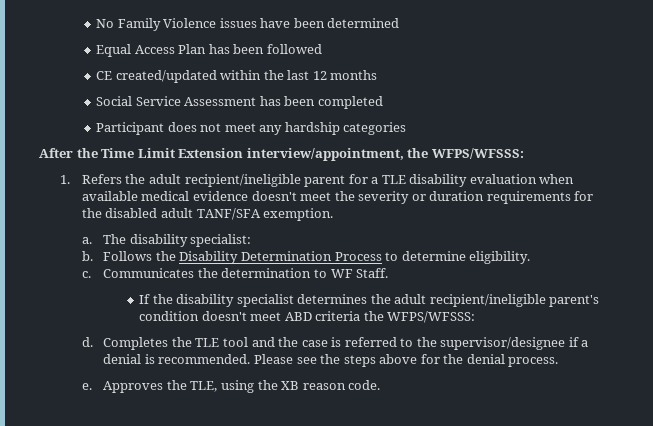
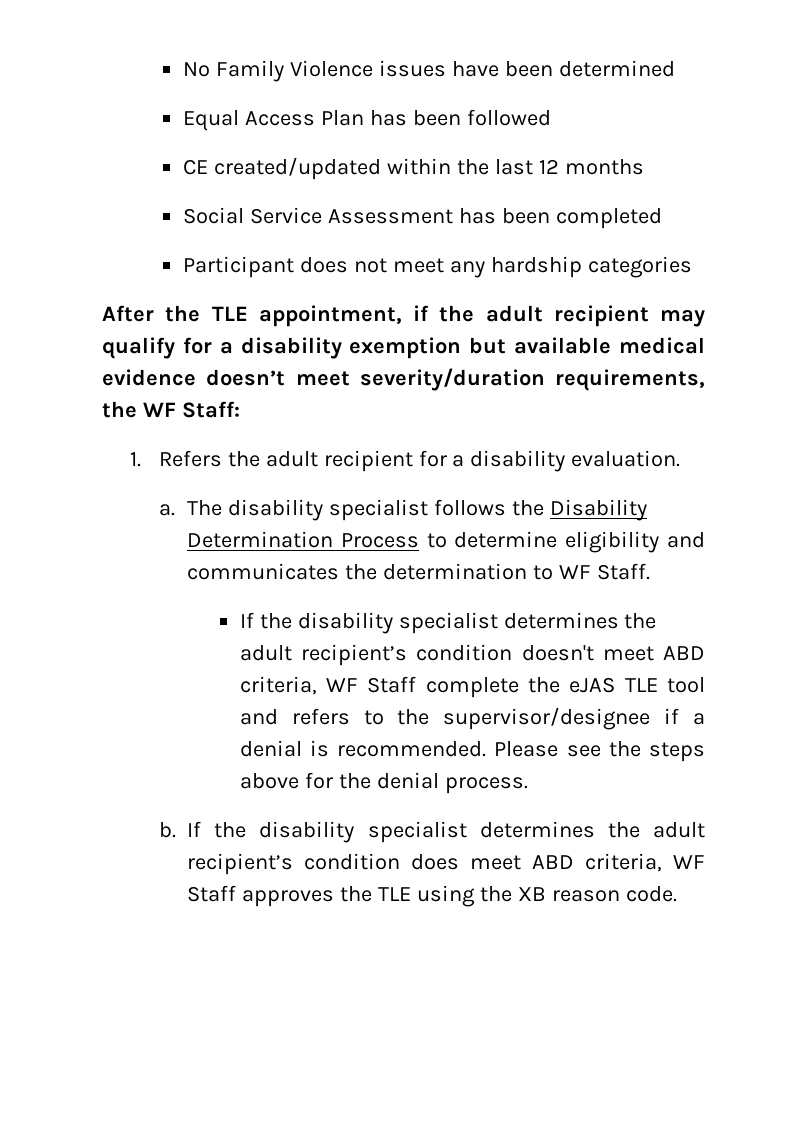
- After the Time Limit Extension interview/appointment, the WFPS/WFSSS:
- 1. Refers the adult recipient/ineligible parent for a TLE disability evaluation when available medical evidence doesn't meet the severity or duration requirements for the disabled adult TANF/SFA exemption.
+ After the TLE appointment, if the adult recipient may qualify for a disability exemption but available medical evidence doesn’t meet severity/duration requirements, the WF Staff:
+ 1. Refers the adult recipient for a disability evaluation.
- The disability specialist:
- b. Follows the Disability Determination Process to determine eligibility.
- c. Communicates the determination to WF Staff.
+ The disability specialist follows the Disability Determination Process to determine eligibility and communicates the determination to WF Staff.
- If the disability specialist determines the adult recipient/ineligible parent's condition doesn't meet ABD criteria the WFPS/WFSSS:
- d. Completes the TLE tool and the case is referred to the supervisor/designee if a denial is recommended.
+ If the disability specialist determines the adult recipient’s condition doesn't meet ABD criteria, WF Staff complete the eJAS TLE tool and refers to the supervisor/designee if a denial is recommended.
- e. Approves the TLE, using the XB reason code.
+ b. If the disability specialist determines the adult recipient’s condition does meet ABD criteria, WF Staff approves the TLE using the XB reason code.

